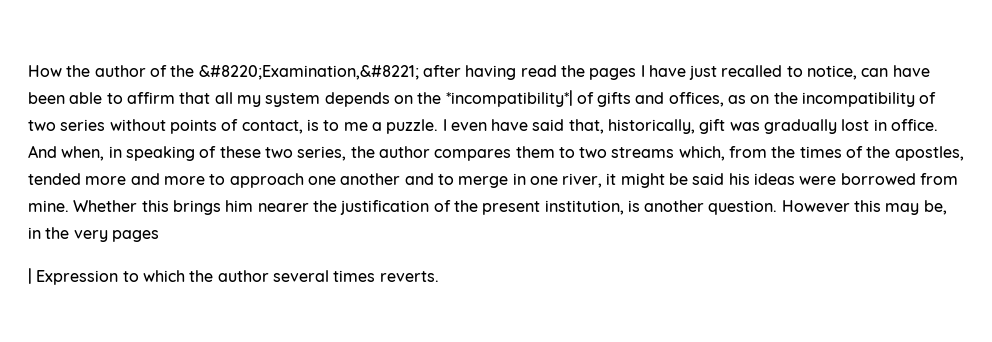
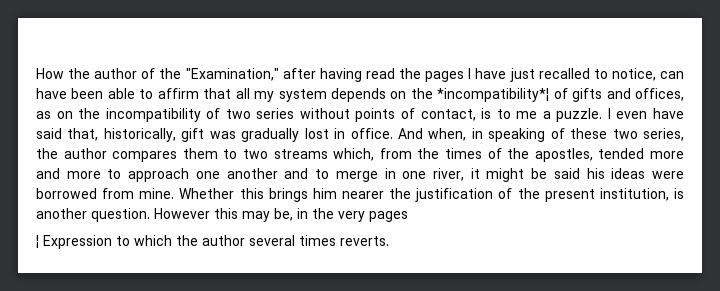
- How the author of the &#8220;Examination,&#8221; after having read the pages I have just recalled to notice, can have been able to affirm that all my system depends on the *incompatibility*| of gifts and offices, as on the incompatibility of two series without points of contact, is to me a puzzle.
+ How the author of the "Examination," after having read the pages I have just recalled to notice, can have been able to affirm that all my system depends on the *incompatibility*¦ of gifts and offices, as on the incompatibility of two series without points of contact, is to me a puzzle.
- | Expression to which the author several times reverts.
+ ¦ Expression to which the author several times reverts.

